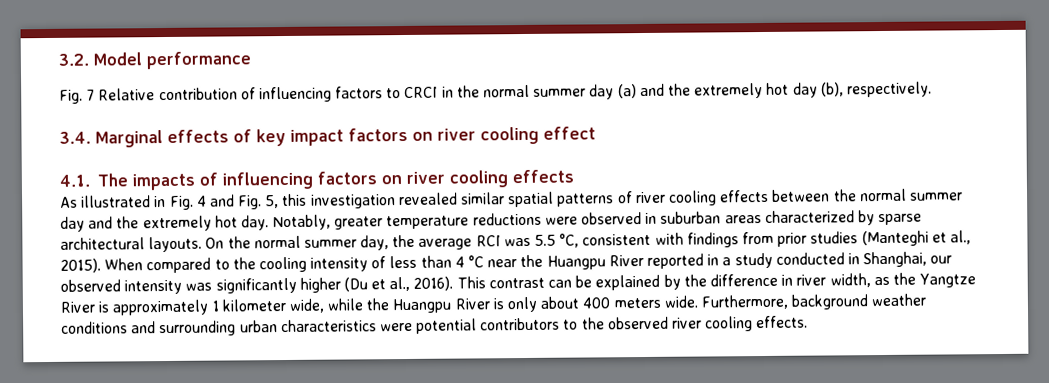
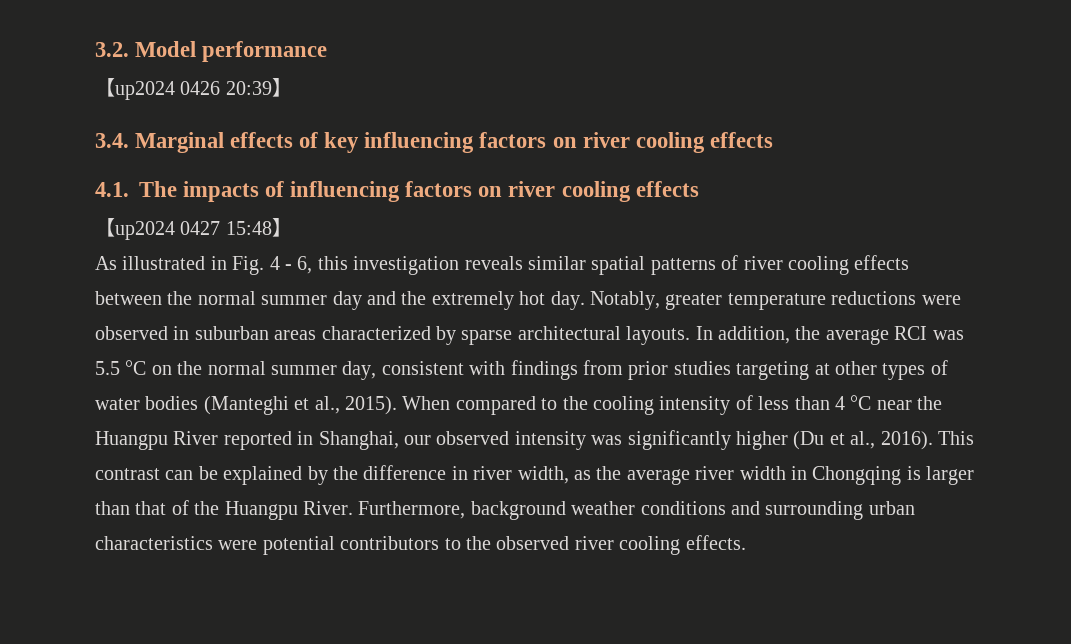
- Fig. 7 Relative contribution of influencing factors to CRCI in the normal summer day (a) and the extremely hot day (b), respectively.
+ 【up2024 0426 20:39】
- 3.4. Marginal effects of key impact factors on river cooling effect
+ 3.4. Marginal effects of key influencing factors on river cooling effects
+ 【up2024 0427 15:48】
- As illustrated in Fig. 4 and Fig. 5, this investigation revealed similar spatial patterns of river cooling effects between the normal summer day and the extremely hot day.
+ As illustrated in Fig. 4 - 6, this investigation reveals similar spatial patterns of river cooling effects between the normal summer day and the extremely hot day.
- On the normal summer day, the average RCI was 5.5 °C, consistent with findings from prior studies (Manteghi et al., 2015).
+ In addition, the average RCI was 5.5 °C on the normal summer day, consistent with findings from prior studies targeting at other types of water bodies (Manteghi et al., 2015).
- When compared to the cooling intensity of less than 4 °C near the Huangpu River reported in a study conducted in Shanghai, our observed intensity was significantly higher (Du et al., 2016).
+ When compared to the cooling intensity of less than 4 °C near the Huangpu River reported in Shanghai, our observed intensity was significantly higher (Du et al., 2016).
- This contrast can be explained by the difference in river width, as the Yangtze River is approximately 1 kilometer wide, while the Huangpu River is only about 400 meters wide.
+ This contrast can be explained by the difference in river width, as the average river width in Chongqing is larger than that of the Huangpu River.

